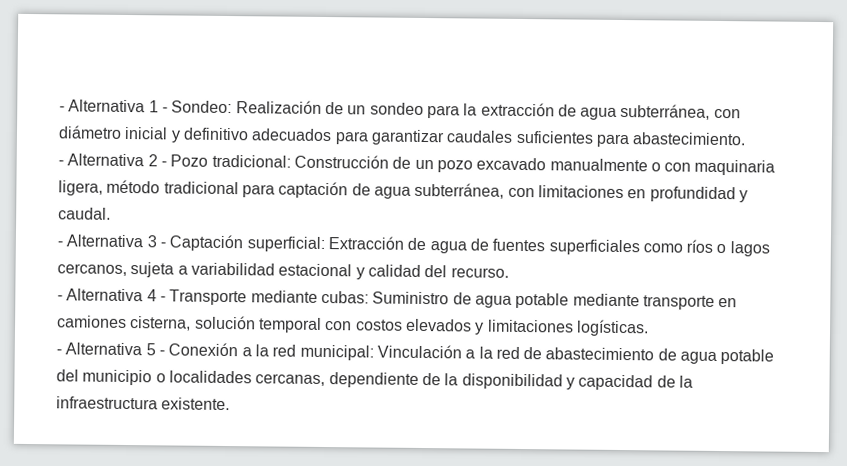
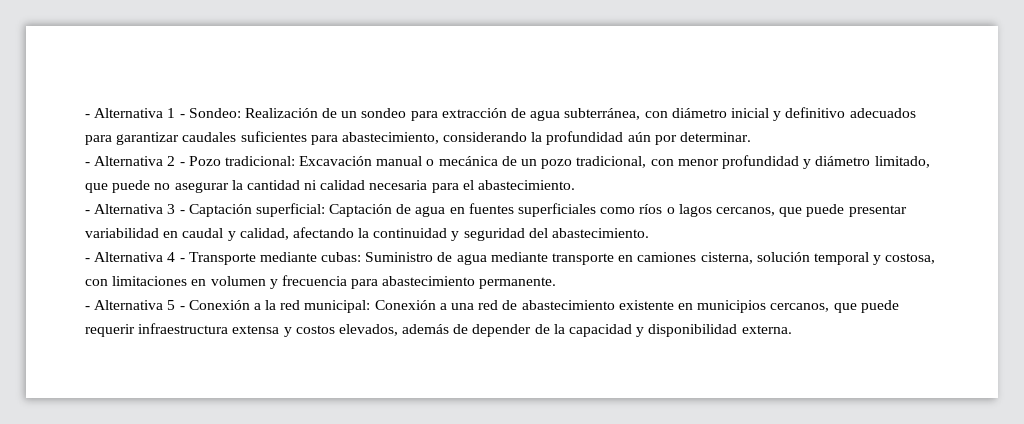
- - Alternativa 1 - Sondeo: Realización de un sondeo para la extracción de agua subterránea, con diámetro inicial y definitivo adecuados para garantizar caudales suficientes para abastecimiento.
+ - Alternativa 1 - Sondeo: Realización de un sondeo para extracción de agua subterránea, con diámetro inicial y definitivo adecuados para garantizar caudales suficientes para abastecimiento, considerando la profundidad aún por determinar.
- - Alternativa 2 - Pozo tradicional: Construcción de un pozo excavado manualmente o con maquinaria ligera, método tradicional para captación de agua subterránea, con limitaciones en profundidad y caudal.
+ - Alternativa 2 - Pozo tradicional: Excavación manual o mecánica de un pozo tradicional, con menor profundidad y diámetro limitado, que puede no asegurar la cantidad ni calidad necesaria para el abastecimiento.
- - Alternativa 3 - Captación superficial: Extracción de agua de fuentes superficiales como ríos o lagos cercanos, sujeta a variabilidad estacional y calidad del recurso.
+ - Alternativa 3 - Captación superficial: Captación de agua en fuentes superficiales como ríos o lagos cercanos, que puede presentar variabilidad en caudal y calidad, afectando la continuidad y seguridad del abastecimiento.
- - Alternativa 4 - Transporte mediante cubas: Suministro de agua potable mediante transporte en camiones cisterna, solución temporal con costos elevados y limitaciones logísticas.
+ - Alternativa 4 - Transporte mediante cubas: Suministro de agua mediante transporte en camiones cisterna, solución temporal y costosa, con limitaciones en volumen y frecuencia para abastecimiento permanente.
- - Alternativa 5 - Conexión a la red municipal: Vinculación a la red de abastecimiento de agua potable del municipio o localidades cercanas, dependiente de la disponibilidad y capacidad de la infraestructura existente.
+ - Alternativa 5 - Conexión a la red municipal: Conexión a una red de abastecimiento existente en municipios cercanos, que puede requerir infraestructura extensa y costos elevados, además de depender de la capacidad y disponibilidad externa.

